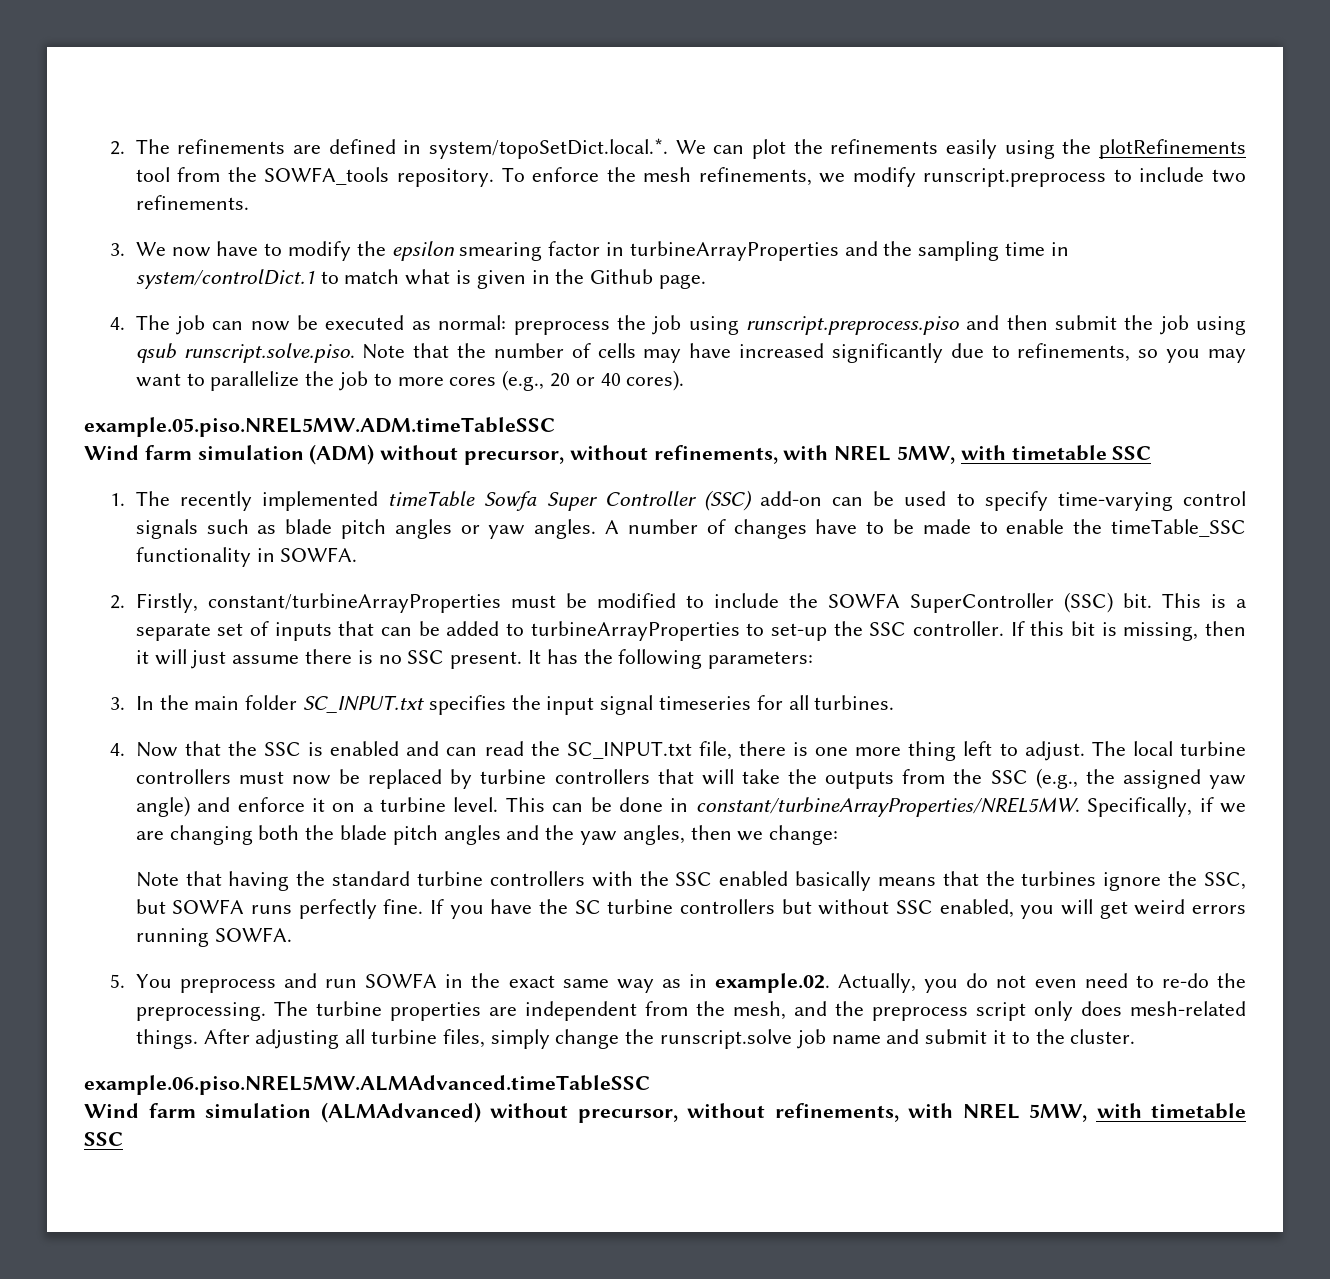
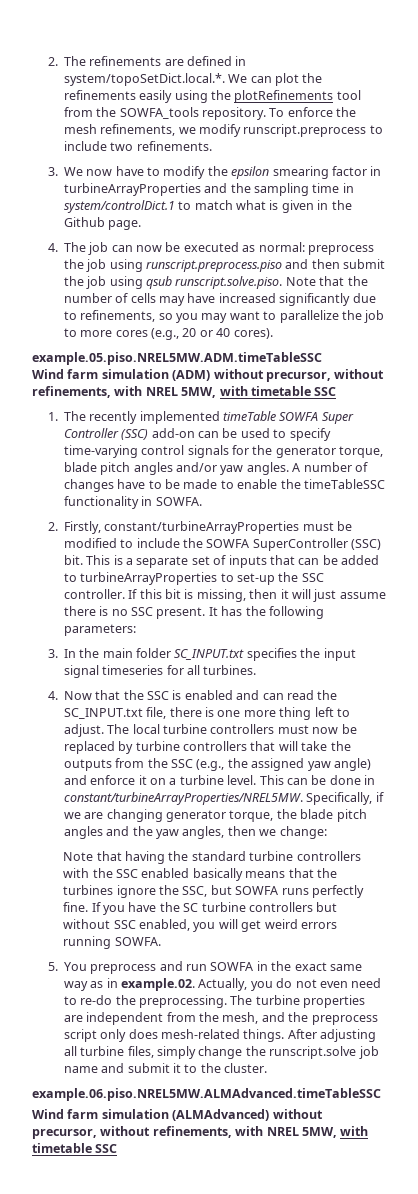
- 1. The recently implemented timeTable Sowfa Super Controller (SSC) add-on can be used to specify time-varying control signals such as blade pitch angles or yaw angles.
+ 1. The recently implemented timeTable SOWFA Super Controller (SSC) add-on can be used to specify time-varying control signals for the generator torque, blade pitch angles and/or yaw angles.
- A number of changes have to be made to enable the timeTable_SSC functionality in SOWFA.
+ A number of changes have to be made to enable the timeTableSSC functionality in SOWFA.
- Specifically, if we are changing both the blade pitch angles and the yaw angles, then we change:
+ Specifically, if we are changing generator torque, the blade pitch angles and the yaw angles, then we change:

